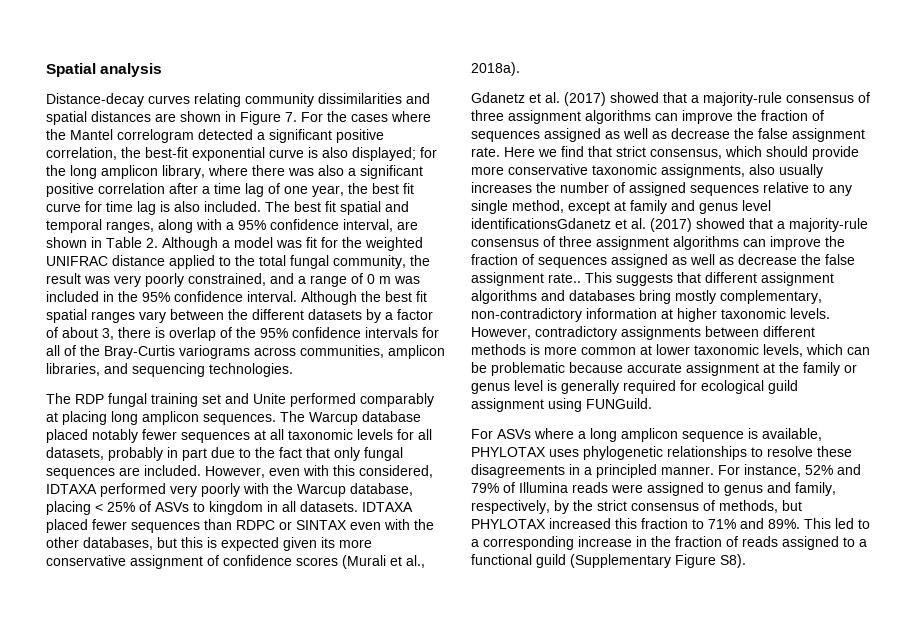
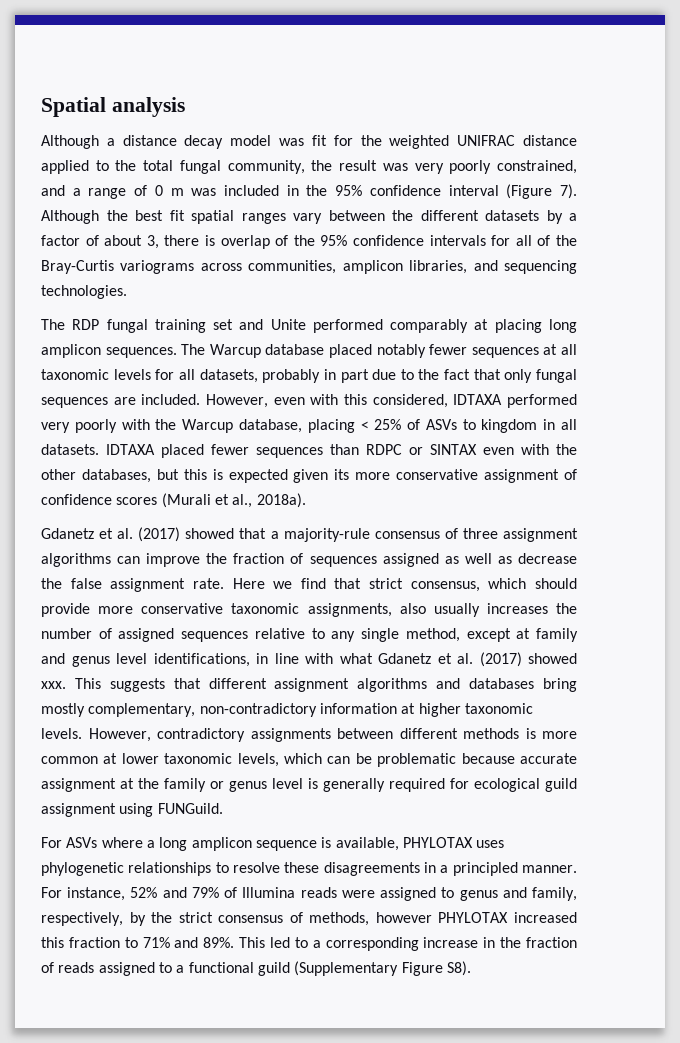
- Distance-decay curves relating community dissimilarities and spatial distances are shown in Figure 7. For the cases where the Mantel correlogram detected a significant positive correlation, the best-fit exponential curve is also displayed; for the long amplicon library, where there was also a significant positive correlation after a time lag of one year, the best fit curve for time lag is also included. The best fit spatial and temporal ranges, along with a 95% confidence interval, are shown in Table 2. Although a model was fit for the weighted UNIFRAC distance applied to the total fungal community, the result was very poorly constrained, and a range of 0 m was included in the 95% confidence interval.
+ Although a distance decay model was fit for the weighted UNIFRAC distance applied to the total fungal community, the result was very poorly constrained, and a range of 0 m was included in the 95% confidence interval (Figure 7).
- Here we find that strict consensus, which should provide more conservative taxonomic assignments, also usually increases the number of assigned sequences relative to any single method, except at family and genus level identificationsGdanetz et al. (2017) showed that a majority-rule consensus of three assignment algorithms can improve the fraction of sequences assigned as well as decrease the false assignment rate..
+ Here we find that strict consensus, which should provide more conservative taxonomic assignments, also usually increases the number of assigned sequences relative to any single method, except at family and genus level identifications, in line with what Gdanetz et al. (2017) showed xxx.
- For instance, 52% and 79% of Illumina reads were assigned to genus and family, respectively, by the strict consensus of methods, but PHYLOTAX increased this fraction to 71% and 89%.
+ For instance, 52% and 79% of Illumina reads were assigned to genus and family, respectively, by the strict consensus of methods, however PHYLOTAX increased this fraction to 71% and 89%.

